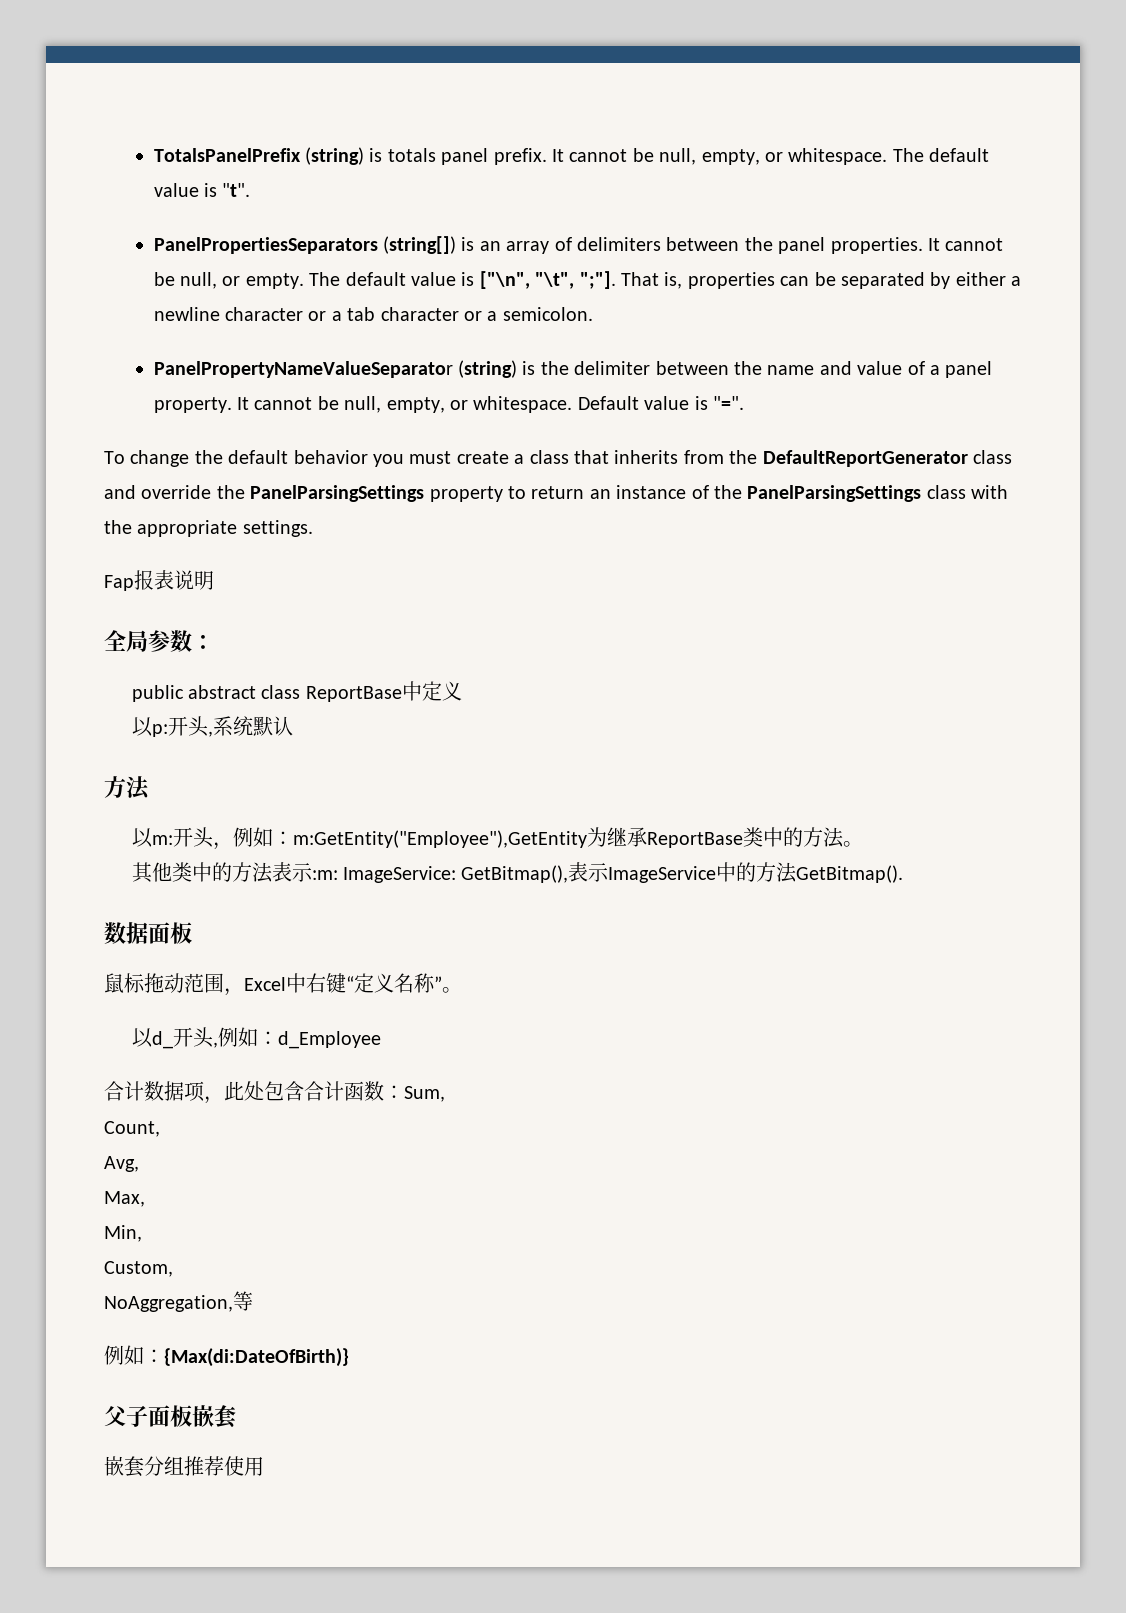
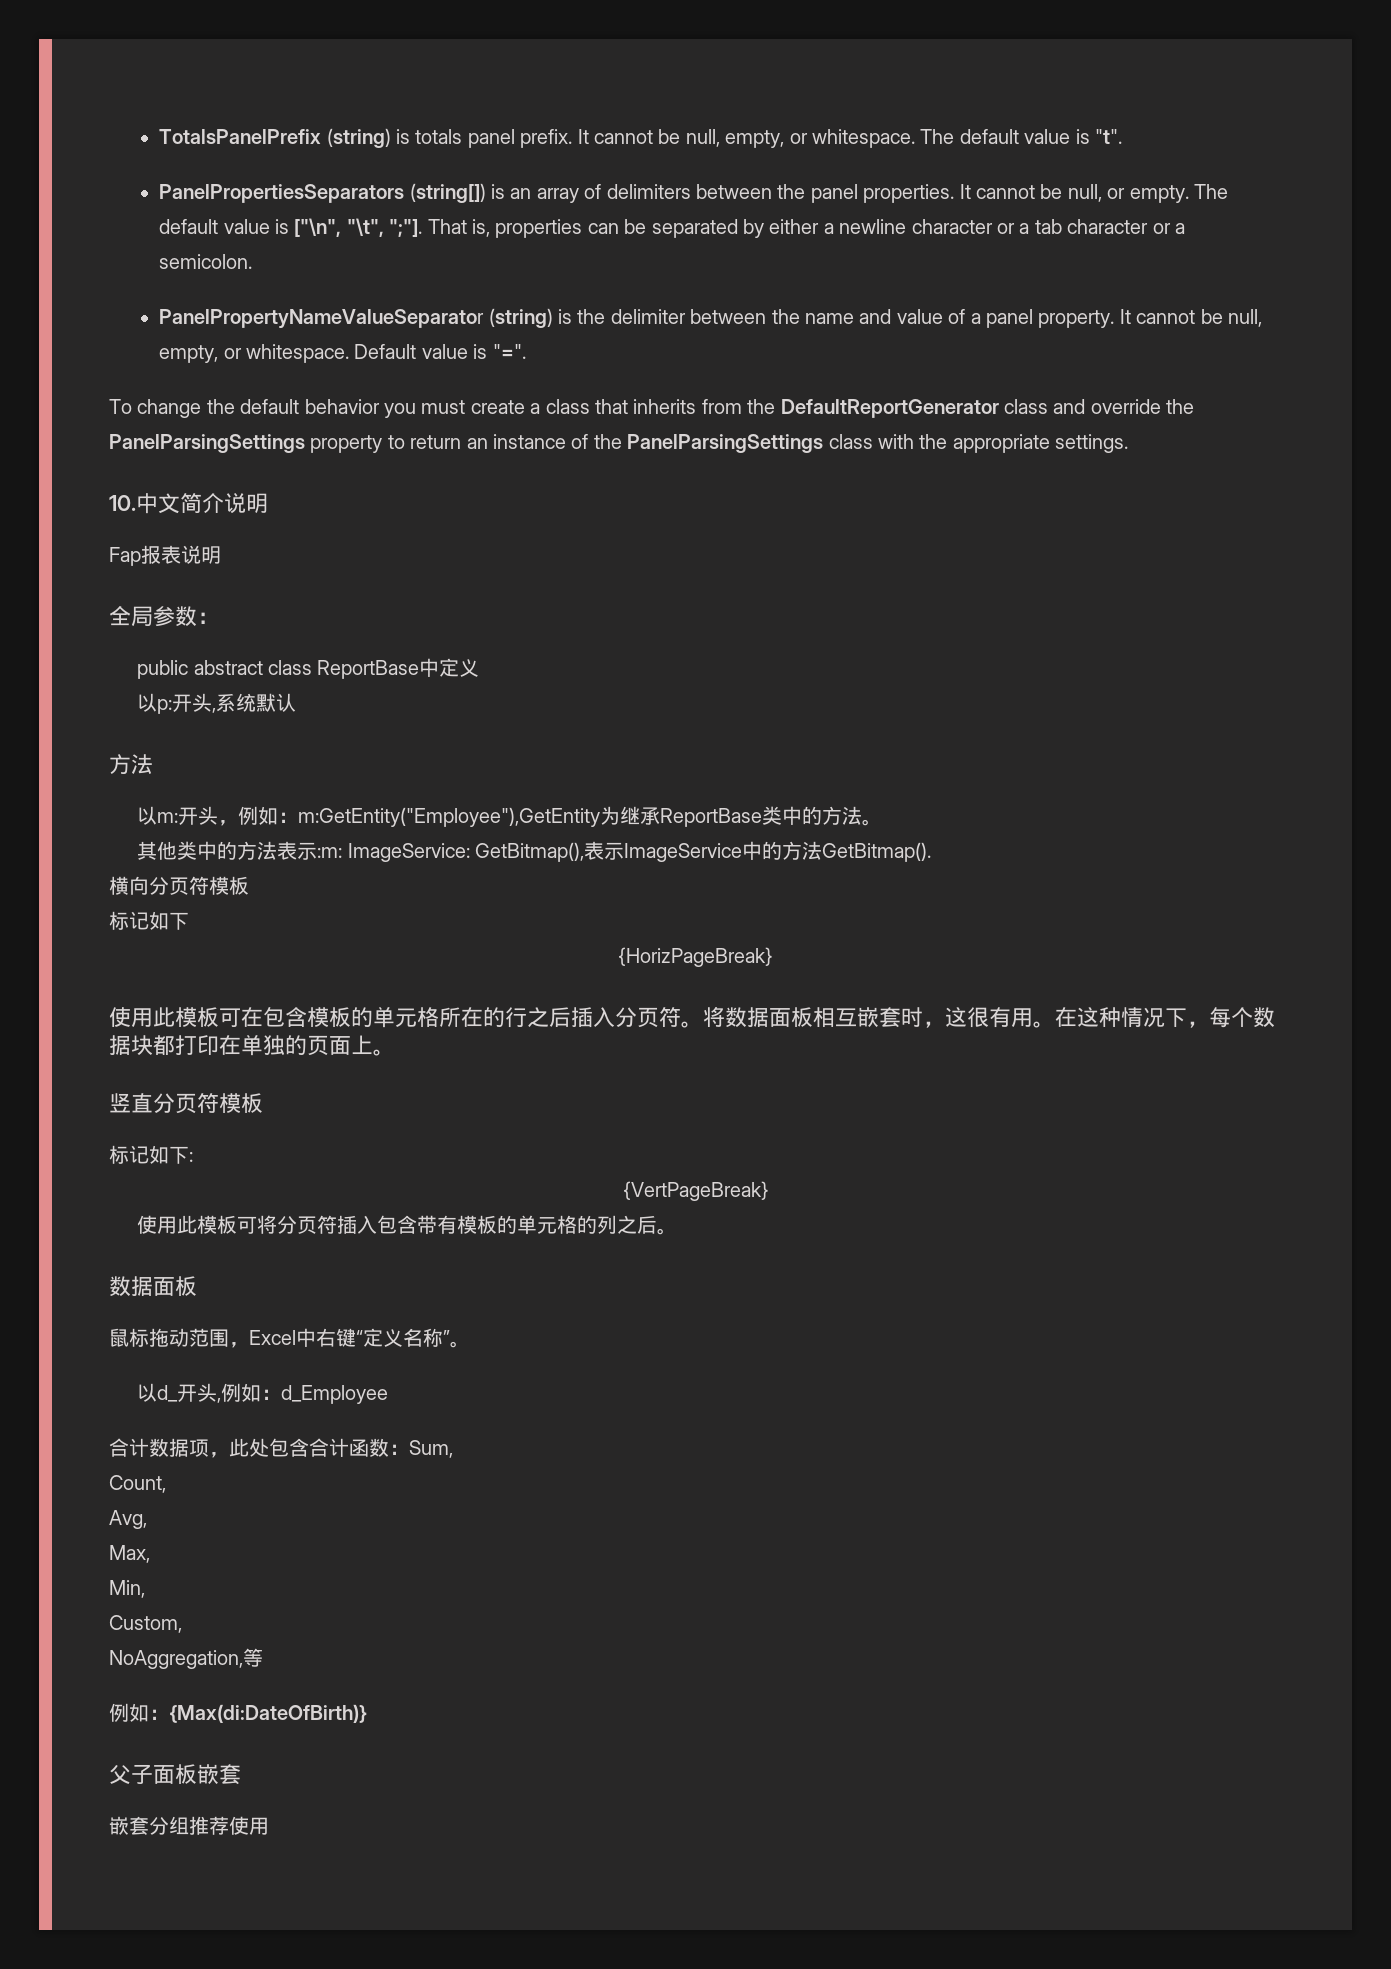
+ 10.中文简介说明
+ 横向分页符模板
+ 标记如下
+ {HorizPageBreak}
+ 使用此模板可在包含模板的单元格所在的行之后插入分页符。将数据面板相互嵌套时，这很有用。在这种情况下，每个数据块都打印在单独的页面上。
+ 竖直分页符模板
+ 标记如下:
+ {VertPageBreak}
+ 使用此模板可将分页符插入包含带有模板的单元格的列之后。

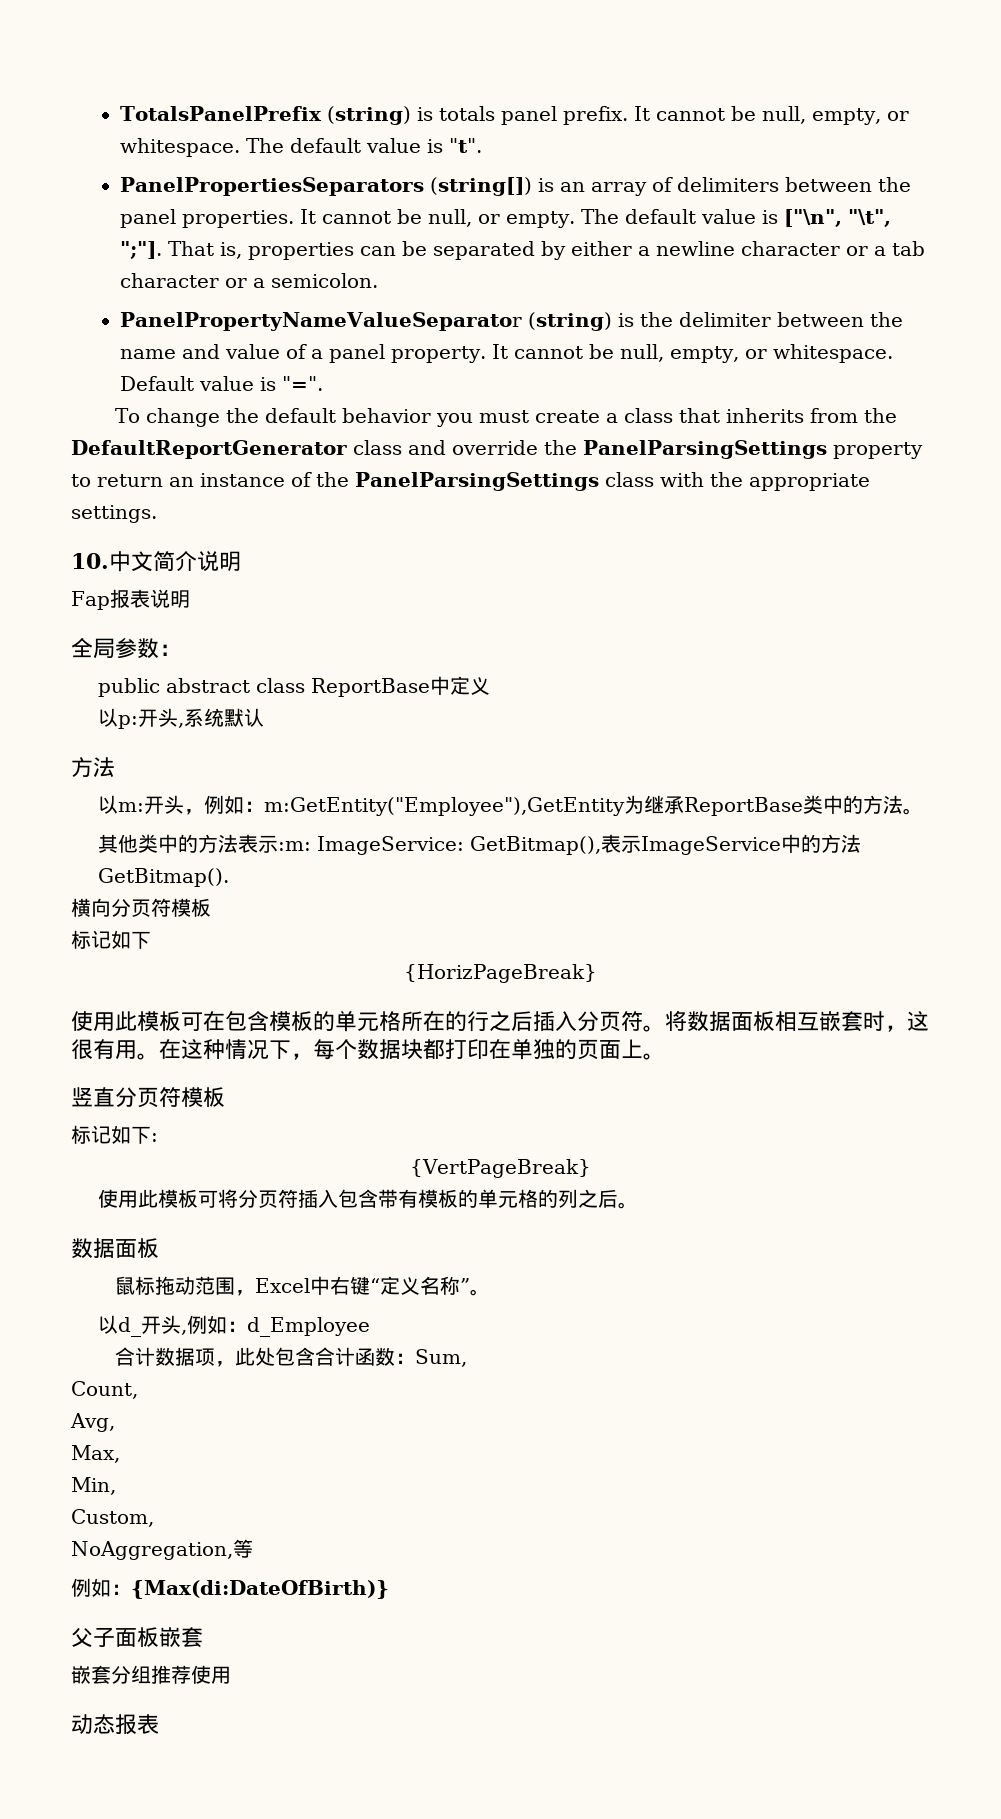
+ 动态报表

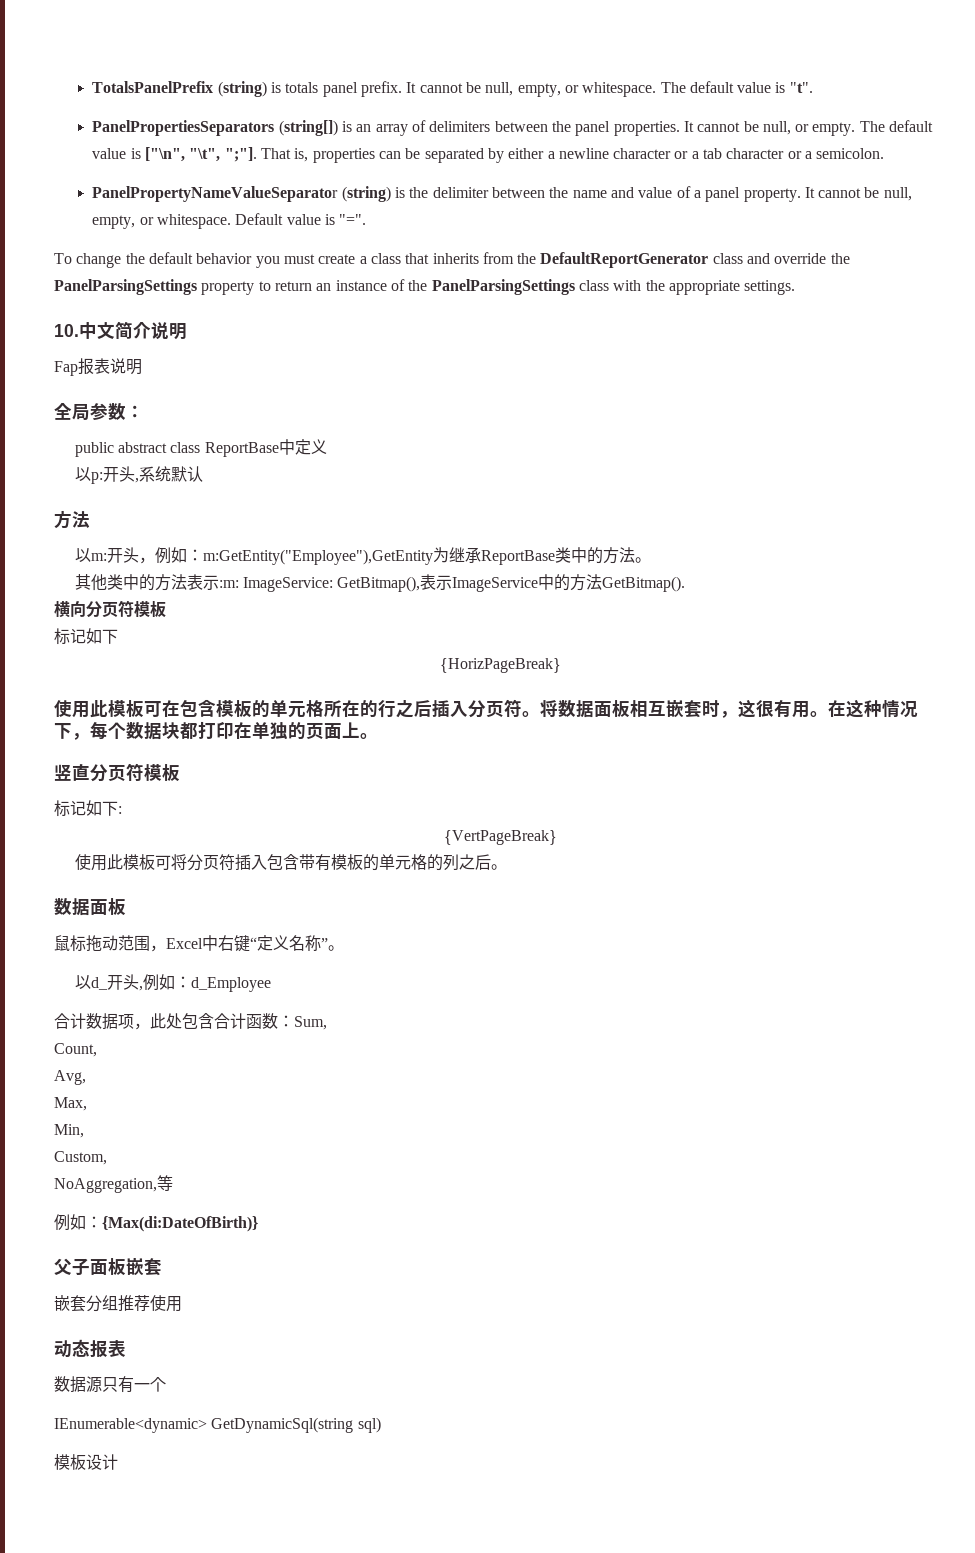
+ 数据源只有一个
+ IEnumerable<dynamic> GetDynamicSql(string sql)
+ 模板设计

